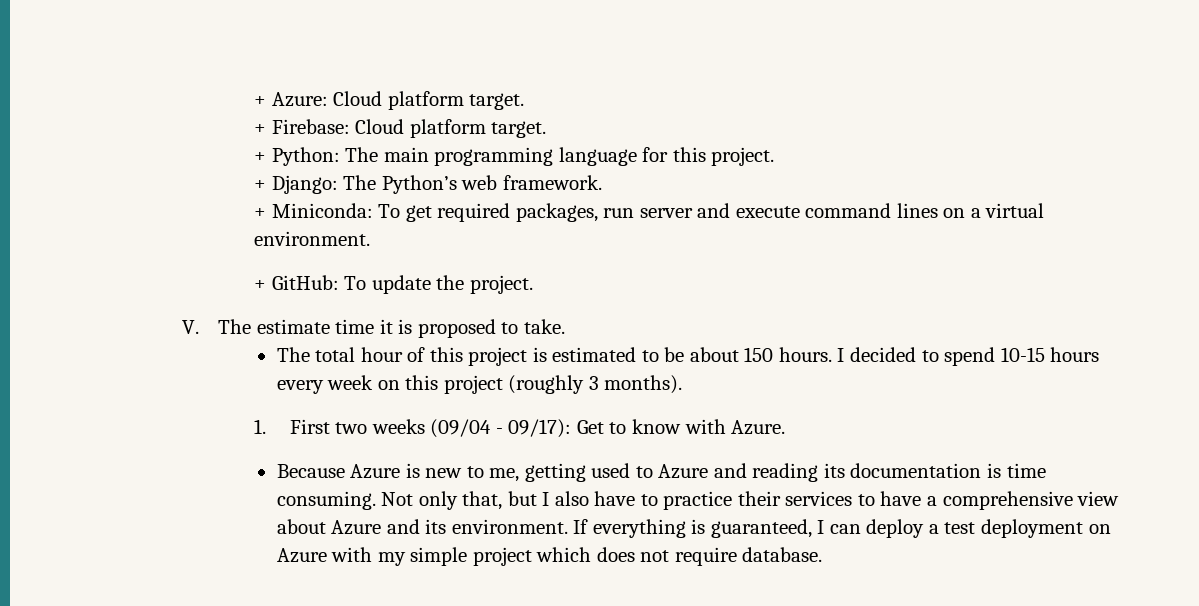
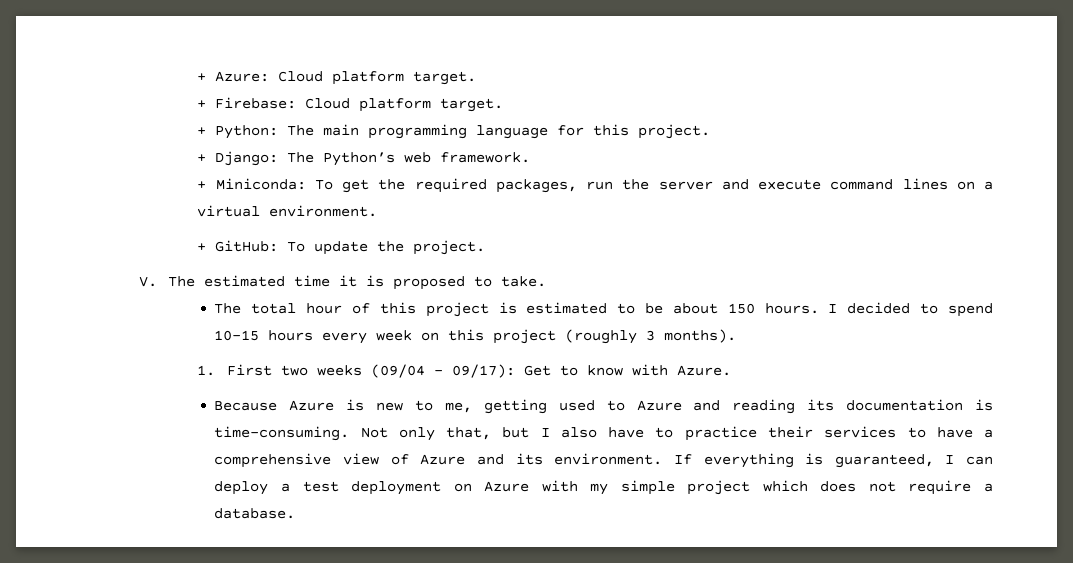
- + Miniconda: To get required packages, run server and execute command lines on a virtual environment.
+ + Miniconda: To get the required packages, run the server and execute command lines on a virtual environment.
- V. The estimate time it is proposed to take.
+ V. The estimated time it is proposed to take.
- Because Azure is new to me, getting used to Azure and reading its documentation is time consuming.
+ Because Azure is new to me, getting used to Azure and reading its documentation is time-consuming.
- Not only that, but I also have to practice their services to have a comprehensive view about Azure and its environment.
+ Not only that, but I also have to practice their services to have a comprehensive view of Azure and its environment.
- If everything is guaranteed, I can deploy a test deployment on Azure with my simple project which does not require database.
+ If everything is guaranteed, I can deploy a test deployment on Azure with my simple project which does not require a database.

